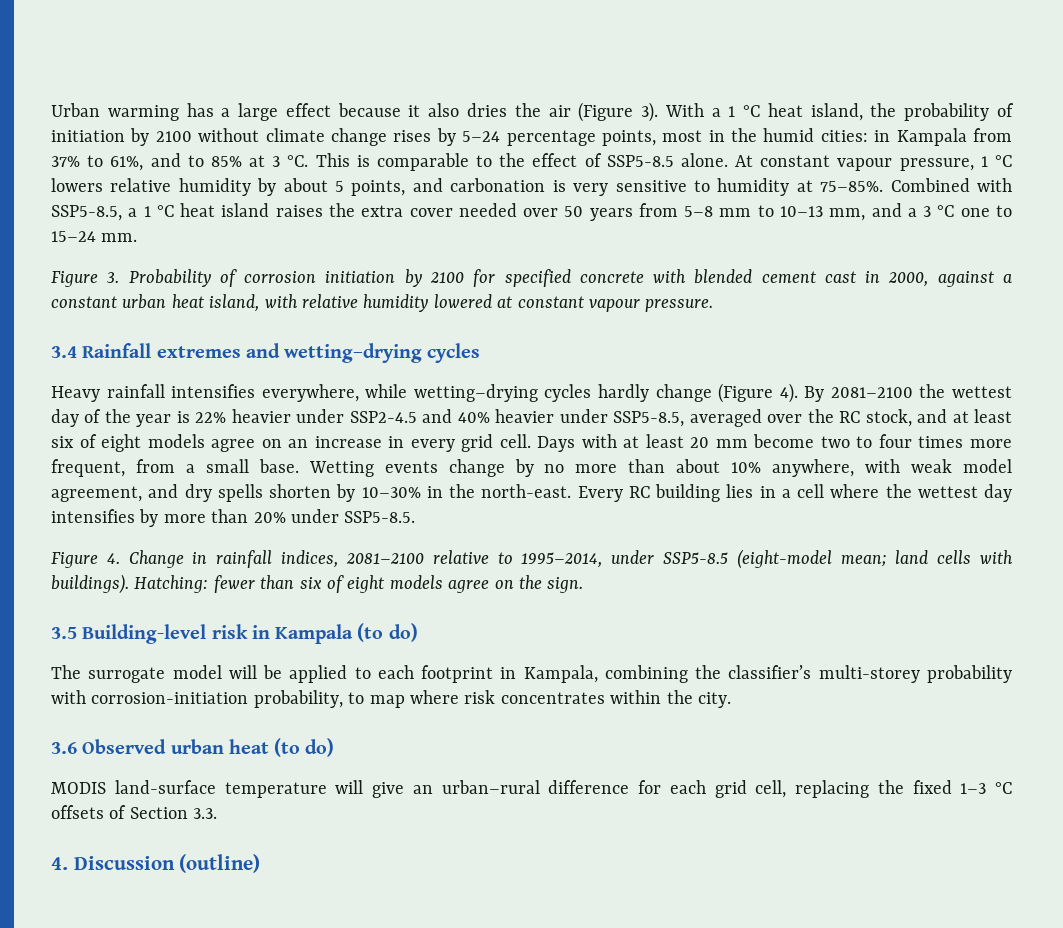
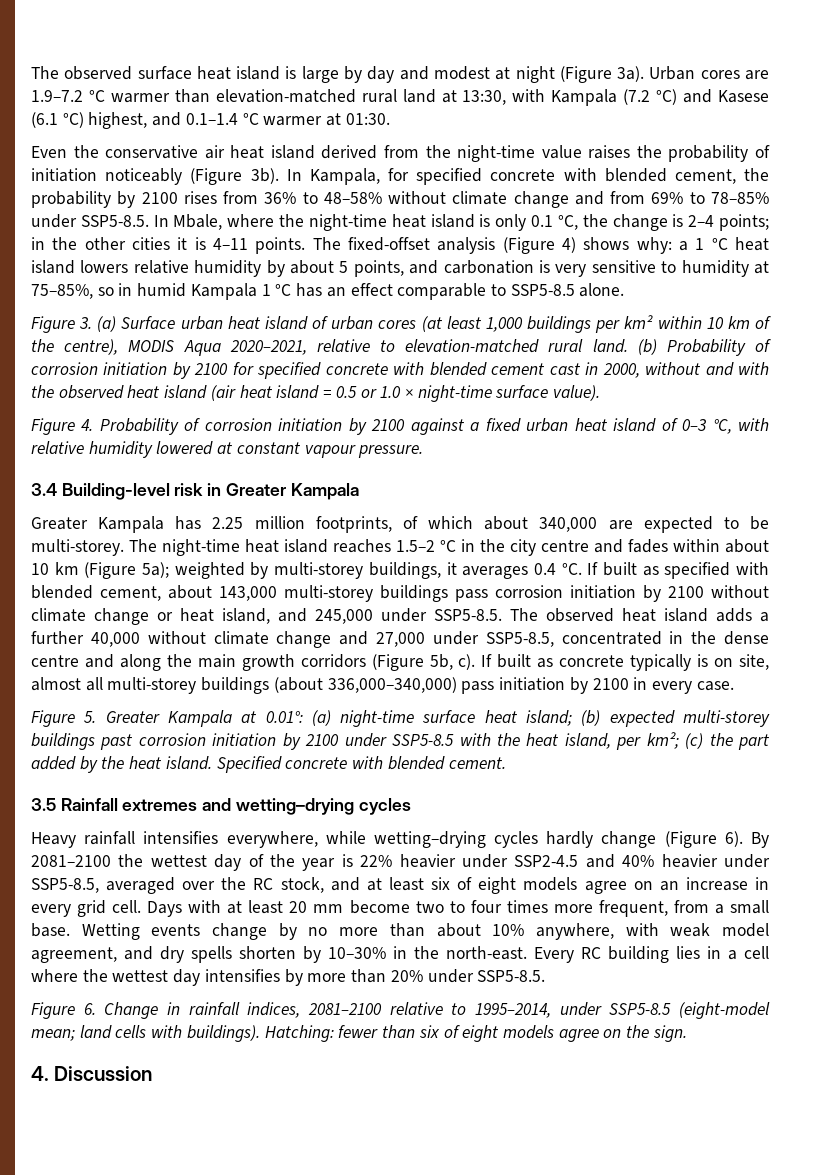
- Urban warming has a large effect because it also dries the air (Figure 3). With a 1 °C heat island, the probability of initiation by 2100 without climate change rises by 5–24 percentage points, most in the humid cities: in Kampala from 37% to 61%, and to 85% at 3 °C. This is comparable to the effect of SSP5-8.5 alone. At constant vapour pressure, 1 °C lowers relative humidity by about 5 points, and carbonation is very sensitive to humidity at 75–85%. Combined with SSP5-8.5, a 1 °C heat island raises the extra cover needed over 50 years from 5–8 mm to 10–13 mm, and a 3 °C one to 15–24 mm.
- Figure 3. Probability of corrosion initiation by 2100 for specified concrete with blended cement cast in 2000, against a constant urban heat island, with relative humidity lowered at constant vapour pressure.
+ The observed surface heat island is large by day and modest at night (Figure 3a). Urban cores are 1.9–7.2 °C warmer than elevation-matched rural land at 13:30, with Kampala (7.2 °C) and Kasese (6.1 °C) highest, and 0.1–1.4 °C warmer at 01:30.
+ Even the conservative air heat island derived from the night-time value raises the probability of initiation noticeably (Figure 3b). In Kampala, for specified concrete with blended cement, the probability by 2100 rises from 36% to 48–58% without climate change and from 69% to 78–85% under SSP5-8.5. In Mbale, where the night-time heat island is only 0.1 °C, the change is 2–4 points; in the other cities it is 4–11 points. The fixed-offset analysis (Figure 4) shows why: a 1 °C heat island lowers relative humidity by about 5 points, and carbonation is very sensitive to humidity at 75–85%, so in humid Kampala 1 °C has an effect comparable to SSP5-8.5 alone.
+ Figure 3. (a) Surface urban heat island of urban cores (at least 1,000 buildings per km² within 10 km of the centre), MODIS Aqua 2020–2021, relative to elevation-matched rural land. (b) Probability of corrosion initiation by 2100 for specified concrete with blended cement cast in 2000, without and with the observed heat island (air heat island = 0.5 or 1.0 × night-time surface value).
+ Figure 4. Probability of corrosion initiation by 2100 against a fixed urban heat island of 0–3 °C, with relative humidity lowered at constant vapour pressure.
- 3.4 Rainfall extremes and wetting–drying cycles
+ 3.4 Building-level risk in Greater Kampala
+ Greater Kampala has 2.25 million footprints, of which about 340,000 are expected to be multi-storey. The night-time heat island reaches 1.5–2 °C in the city centre and fades within about 10 km (Figure 5a); weighted by multi-storey buildings, it averages 0.4 °C. If built as specified with blended cement, about 143,000 multi-storey buildings pass corrosion initiation by 2100 without climate change or heat island, and 245,000 under SSP5-8.5. The observed heat island adds a further 40,000 without climate change and 27,000 under SSP5-8.5, concentrated in the dense centre and along the main growth corridors (Figure 5b, c). If built as concrete typically is on site, almost all multi-storey buildings (about 336,000–340,000) pass initiation by 2100 in every case.
+ Figure 5. Greater Kampala at 0.01°: (a) night-time surface heat island; (b) expected multi-storey buildings past corrosion initiation by 2100 under SSP5-8.5 with the heat island, per km²; (c) the part added by the heat island. Specified concrete with blended cement.
+ 3.5 Rainfall extremes and wetting–drying cycles
- Heavy rainfall intensifies everywhere, while wetting–drying cycles hardly change (Figure 4).
+ Heavy rainfall intensifies everywhere, while wetting–drying cycles hardly change (Figure 6).
- Figure 4. Change in rainfall indices, 2081–2100 relative to 1995–2014, under SSP5-8.5 (eight-model mean; land cells with buildings).
+ Figure 6. Change in rainfall indices, 2081–2100 relative to 1995–2014, under SSP5-8.5 (eight-model mean; land cells with buildings).
- 3.5 Building-level risk in Kampala (to do)
- The surrogate model will be applied to each footprint in Kampala, combining the classifier’s multi-storey probability with corrosion-initiation probability, to map where risk concentrates within the city.
- 3.6 Observed urban heat (to do)
- MODIS land-surface temperature will give an urban–rural difference for each grid cell, replacing the fixed 1–3 °C offsets of Section 3.3.
- 4. Discussion (outline)
+ 4. Discussion

